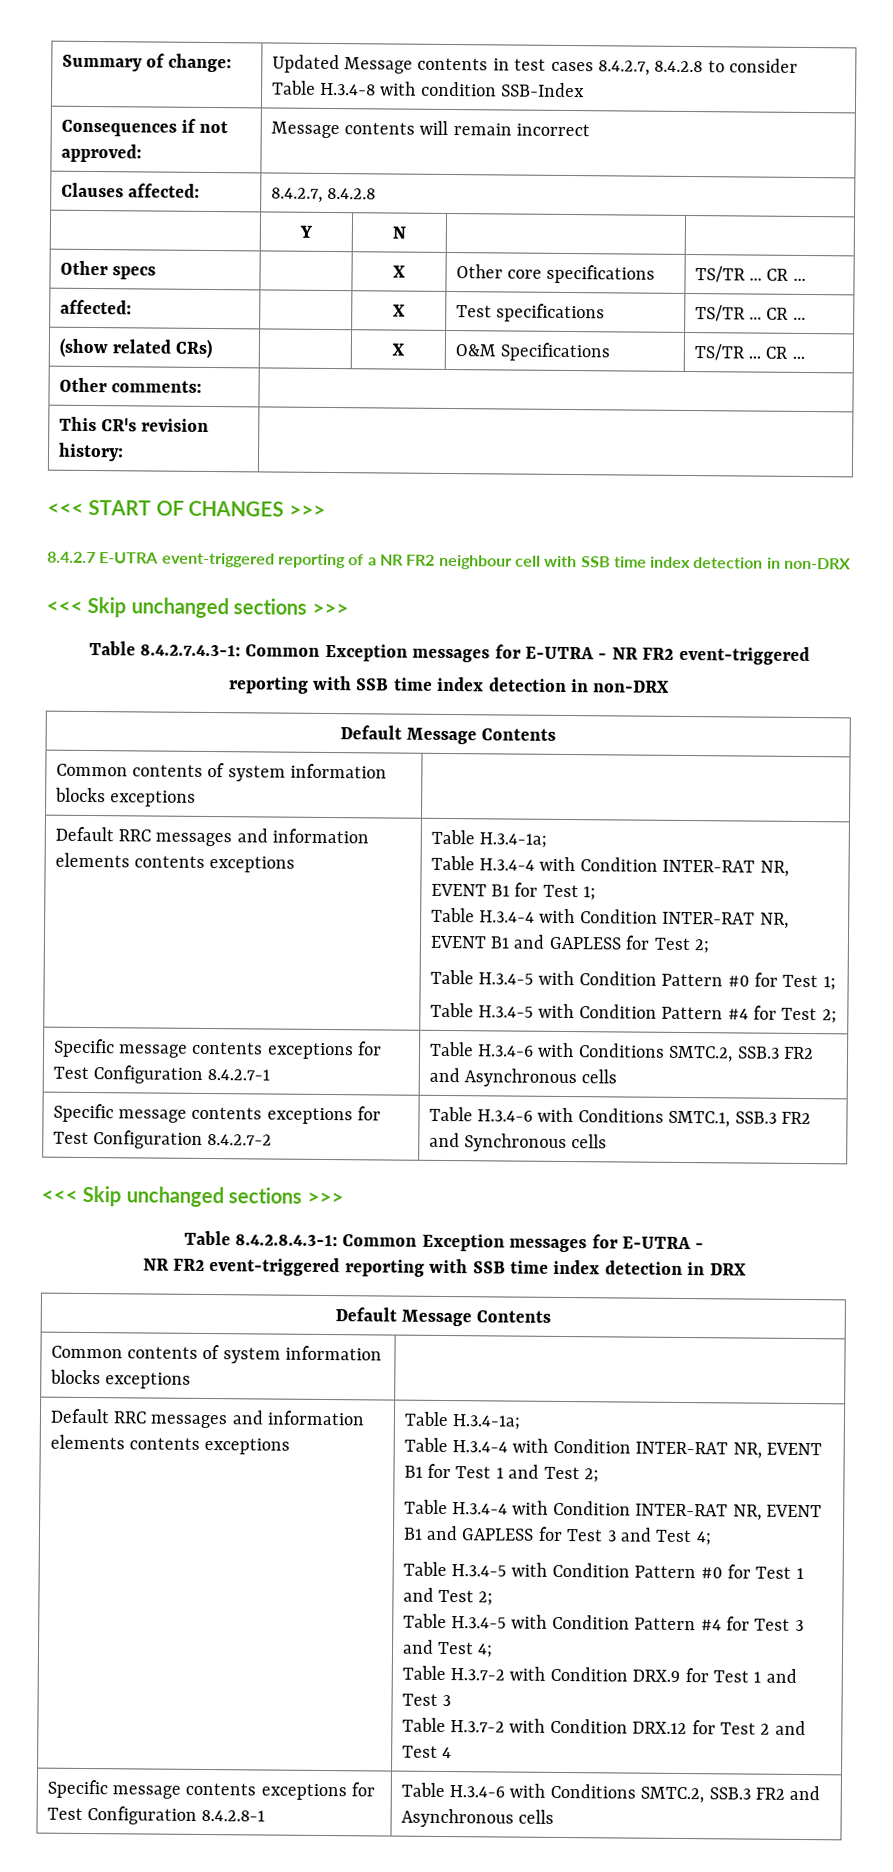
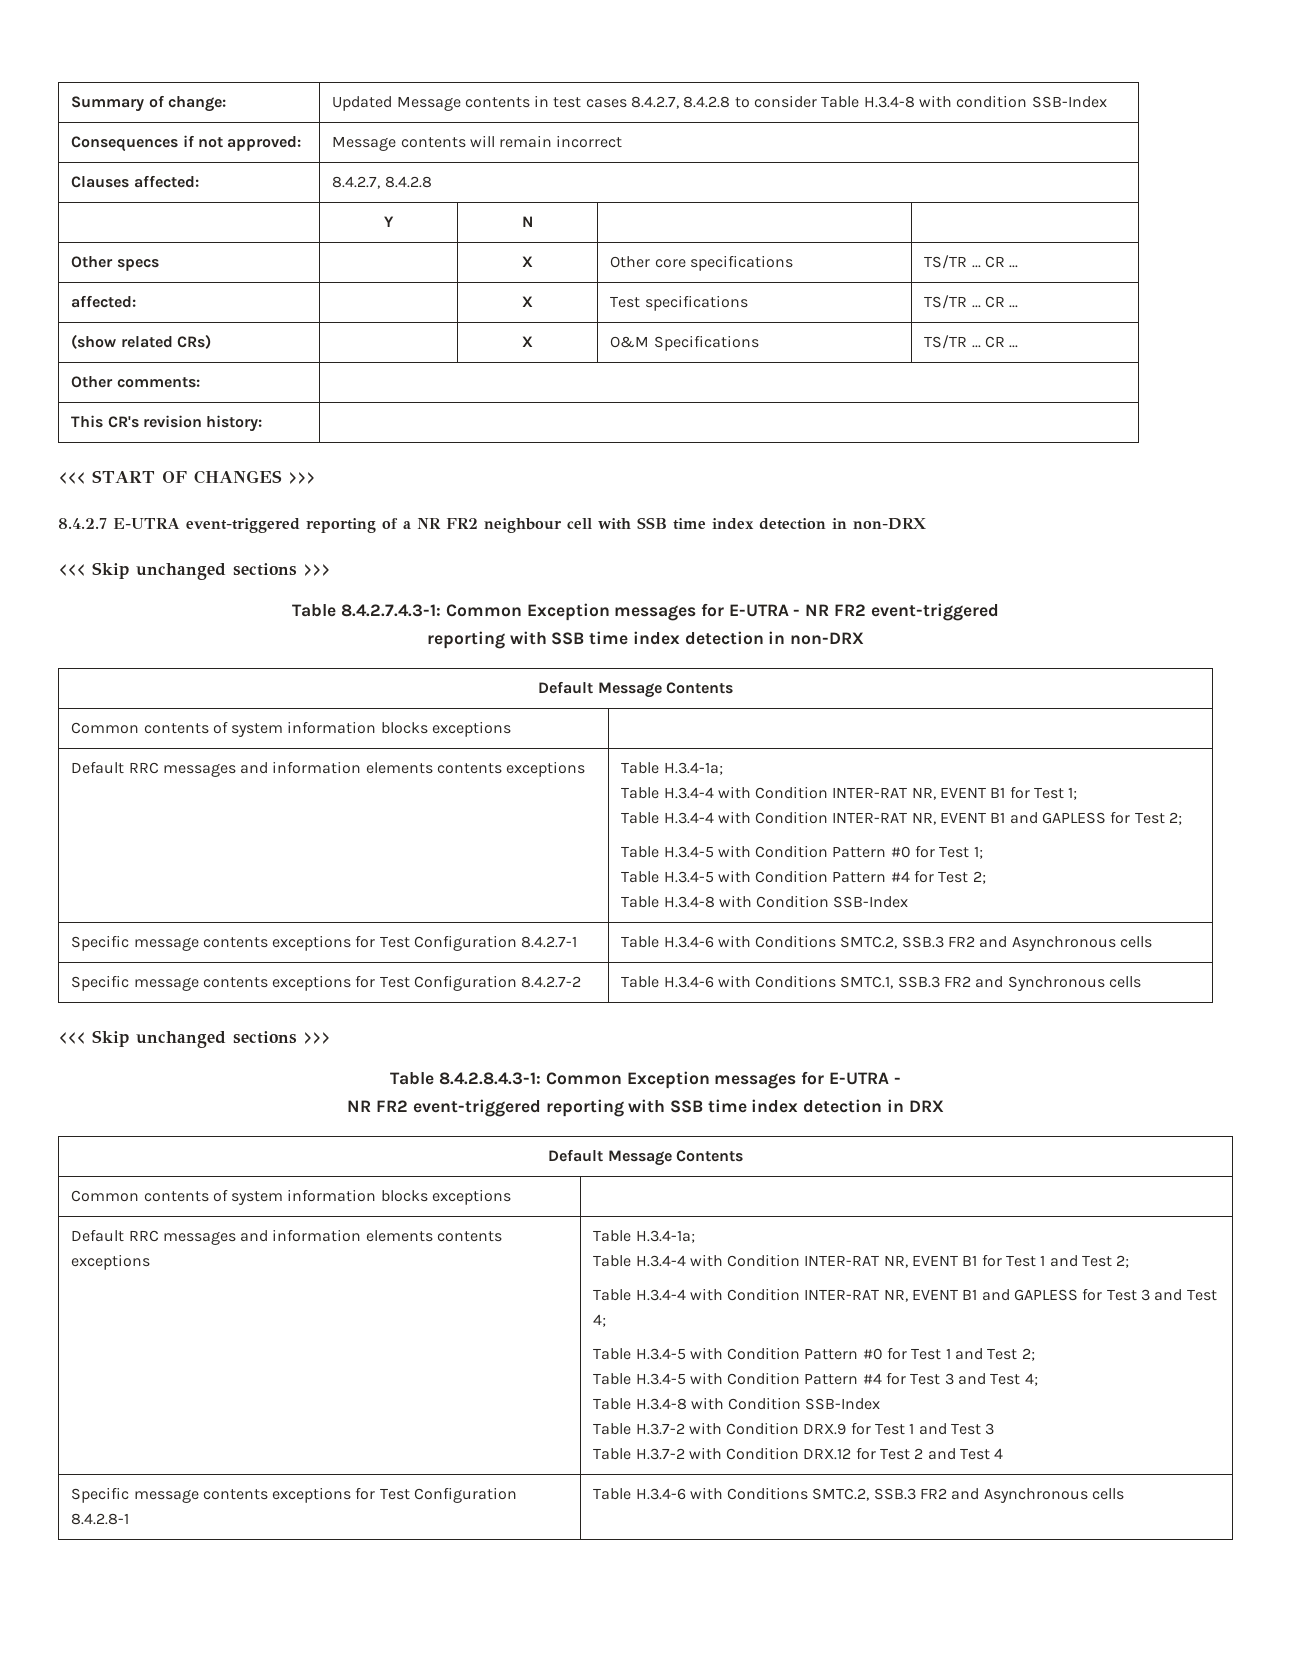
  Table H.3.4-5 with Condition Pattern #4 for Test 2;
+ Table H.3.4-8 with Condition SSB-Index
  Table H.3.4-5 with Condition Pattern #4 for Test 3 and Test 4;
+ Table H.3.4-8 with Condition SSB-Index

